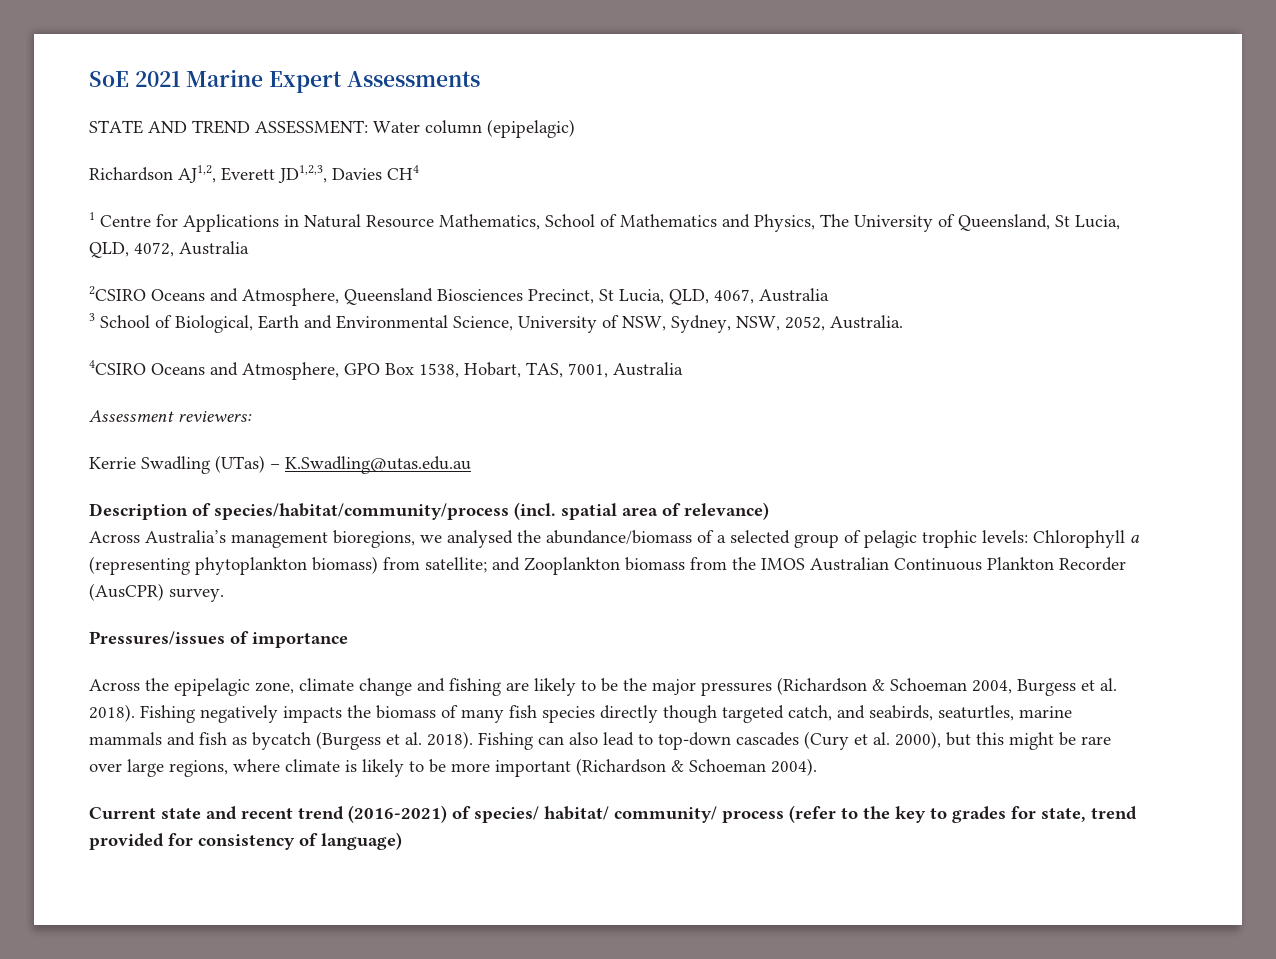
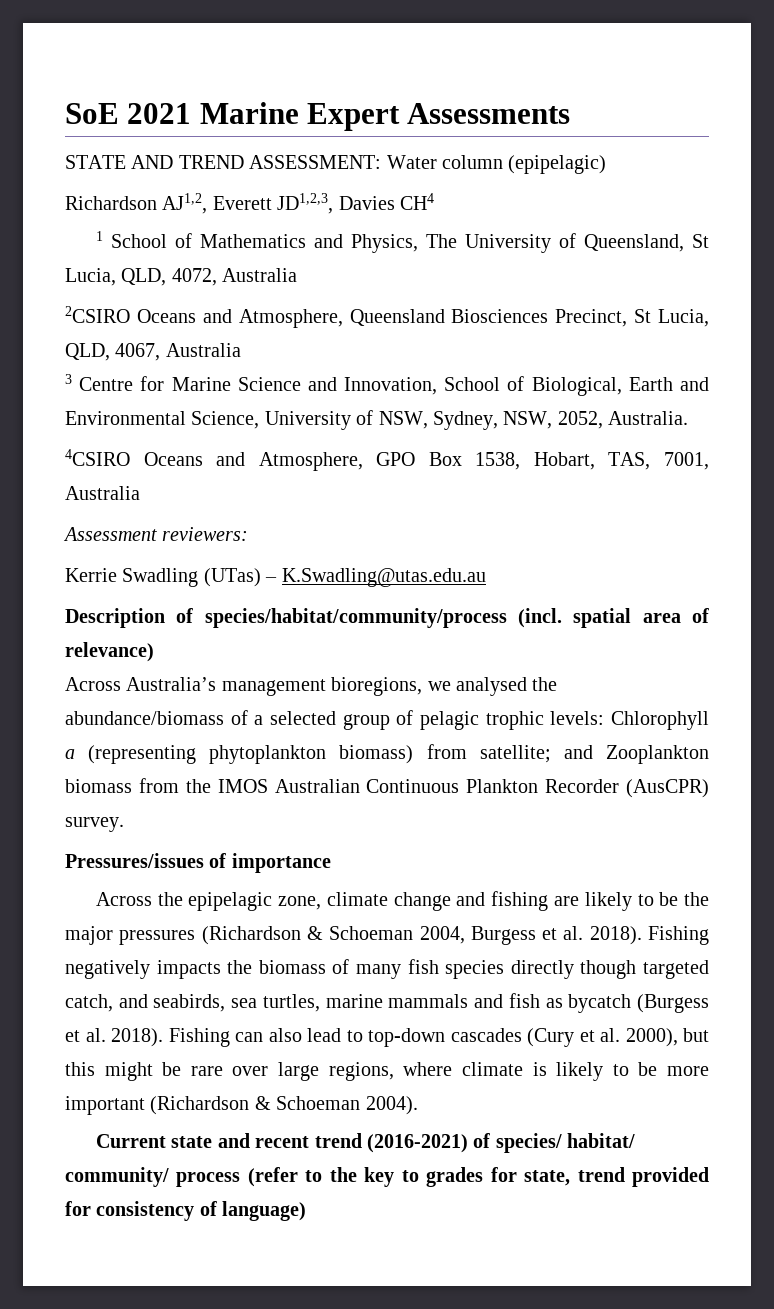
- 1 Centre for Applications in Natural Resource Mathematics, School of Mathematics and Physics, The University of Queensland, St Lucia, QLD, 4072, Australia
+ 1 School of Mathematics and Physics, The University of Queensland, St Lucia, QLD, 4072, Australia
- 3 School of Biological, Earth and Environmental Science, University of NSW, Sydney, NSW, 2052, Australia.
+ 3 Centre for Marine Science and Innovation, School of Biological, Earth and Environmental Science, University of NSW, Sydney, NSW, 2052, Australia.
- Fishing negatively impacts the biomass of many fish species directly though targeted catch, and seabirds, seaturtles, marine mammals and fish as bycatch (Burgess et al. 2018).
+ Fishing negatively impacts the biomass of many fish species directly though targeted catch, and seabirds, sea turtles, marine mammals and fish as bycatch (Burgess et al. 2018).

